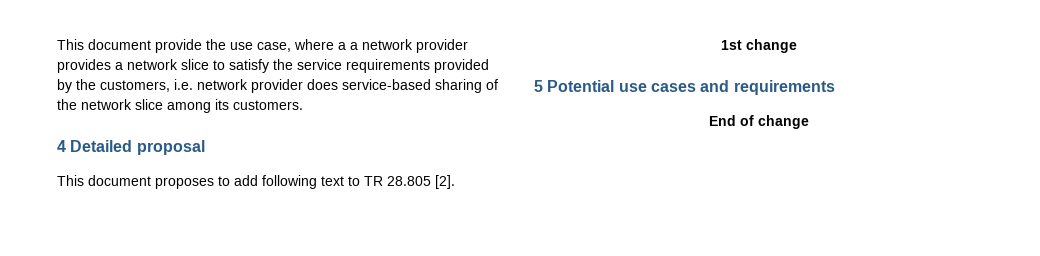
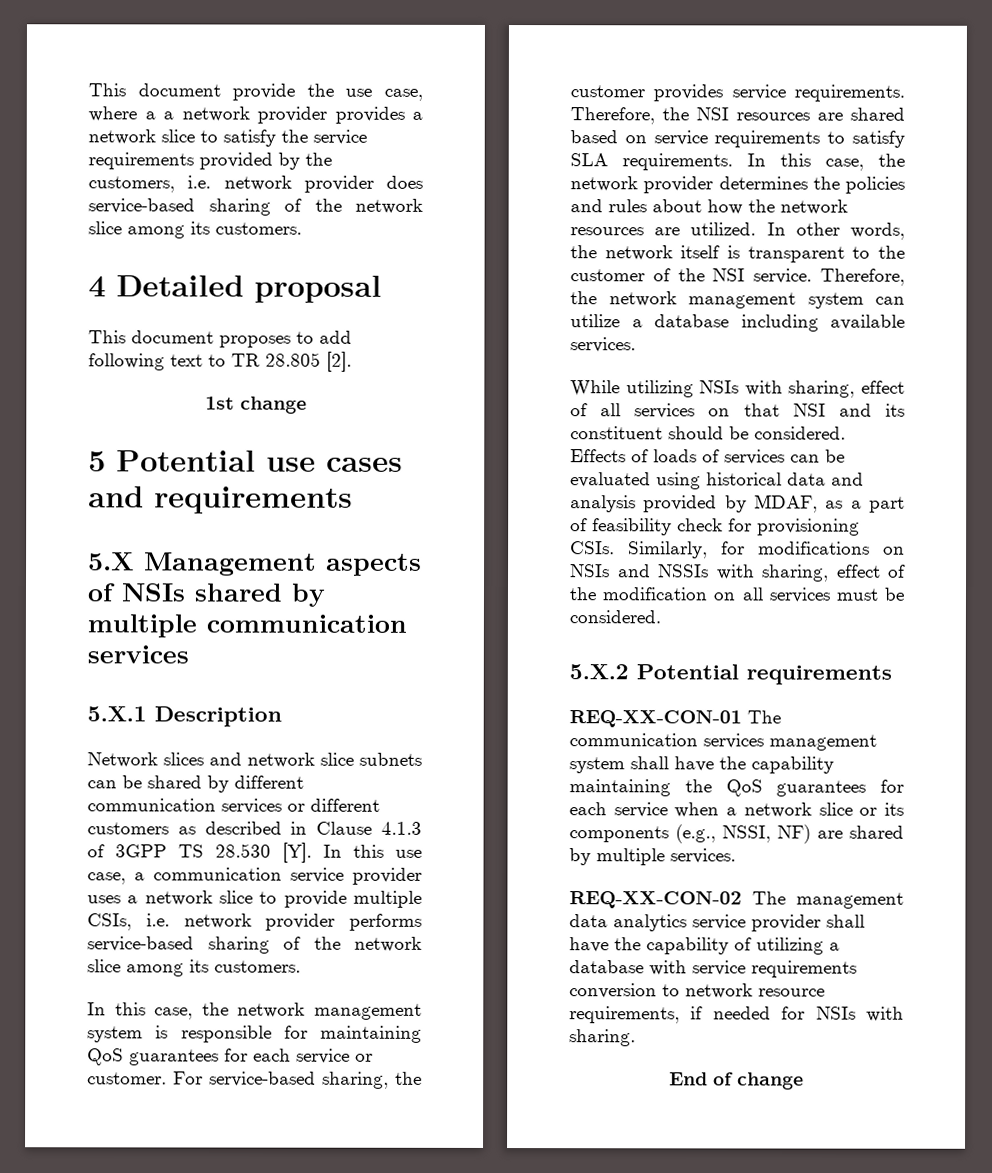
+ 5.X Management aspects of NSIs shared by multiple communication services
+ 5.X.1 Description
+ Network slices and network slice subnets can be shared by different communication services or different customers as described in Clause 4.1.3 of 3GPP TS 28.530 [Y]. In this use case, a communication service provider uses a network slice to provide multiple CSIs, i.e. network provider performs service-based sharing of the network slice among its customers.
+ In this case, the network management system is responsible for maintaining QoS guarantees for each service or customer. For service-based sharing, the customer provides service requirements. Therefore, the NSI resources are shared based on service requirements to satisfy SLA requirements. In this case, the network provider determines the policies and rules about how the network resources are utilized. In other words, the network itself is transparent to the customer of the NSI service. Therefore, the network management system can utilize a database including available services.
+ While utilizing NSIs with sharing, effect of all services on that NSI and its constituent should be considered. Effects of loads of services can be evaluated using historical data and analysis provided by MDAF, as a part of feasibility check for provisioning CSIs. Similarly, for modifications on NSIs and NSSIs with sharing, effect of the modification on all services must be considered.
+ 5.X.2 Potential requirements
+ REQ-XX-CON-01 The communication services management system shall have the capability maintaining the QoS guarantees for each service when a network slice or its components (e.g., NSSI, NF) are shared by multiple services.
+ REQ-XX-CON-02 The management data analytics service provider shall have the capability of utilizing a database with service requirements conversion to network resource requirements, if needed for NSIs with sharing.

